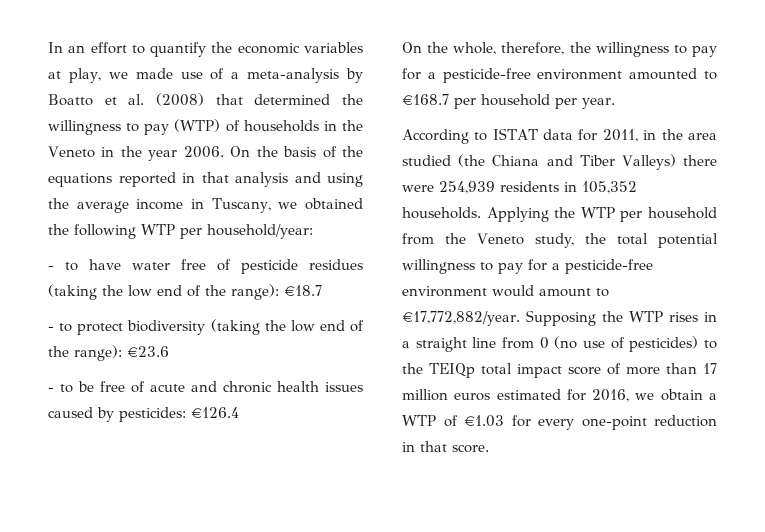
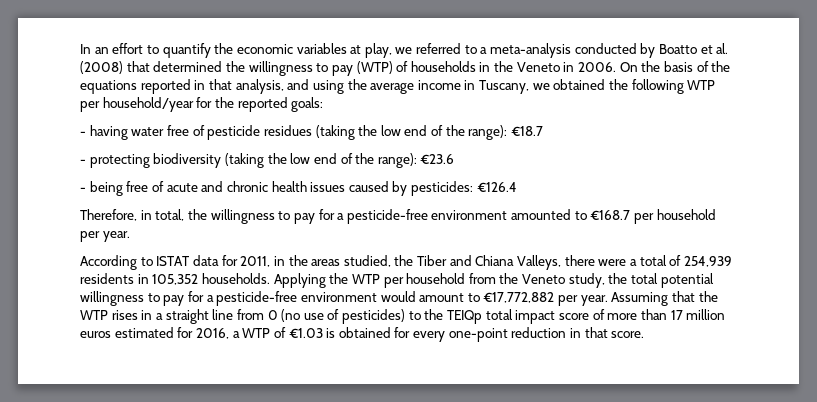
- In an effort to quantify the economic variables at play, we made use of a meta-analysis by Boatto et al. (2008) that determined the willingness to pay (WTP) of households in the Veneto in the year 2006.
+ In an effort to quantify the economic variables at play, we referred to a meta-analysis conducted by Boatto et al. (2008) that determined the willingness to pay (WTP) of households in the Veneto in 2006.
- On the basis of the equations reported in that analysis and using the average income in Tuscany, we obtained the following WTP per household/year:
- - to have water free of pesticide residues (taking the low end of the range): €18.7
+ On the basis of the equations reported in that analysis, and using the average income in Tuscany, we obtained the following WTP per household/year for the reported goals:
+ - having water free of pesticide residues (taking the low end of the range): €18.7
- - to protect biodiversity (taking the low end of the range): €23.6
+ - protecting biodiversity (taking the low end of the range): €23.6
- - to be free of acute and chronic health issues caused by pesticides: €126.4
+ - being free of acute and chronic health issues caused by pesticides: €126.4
- On the whole, therefore, the willingness to pay for a pesticide-free environment amounted to €168.7 per household per year.
+ Therefore, in total, the willingness to pay for a pesticide-free environment amounted to €168.7 per household per year.
- According to ISTAT data for 2011, in the area studied (the Chiana and Tiber Valleys) there were 254,939 residents in 105,352 households.
+ According to ISTAT data for 2011, in the areas studied, the Tiber and Chiana Valleys, there were a total of 254,939 residents in 105,352 households.
- Applying the WTP per household from the Veneto study, the total potential willingness to pay for a pesticide-free environment would amount to €17,772,882/year. Supposing the WTP rises in a straight line from 0 (no use of pesticides) to the TEIQp total impact score of more than 17 million euros estimated for 2016, we obtain a WTP of €1.03 for every one-point reduction in that score.
+ Applying the WTP per household from the Veneto study, the total potential willingness to pay for a pesticide-free environment would amount to €17,772,882 per year. Assuming that the WTP rises in a straight line from 0 (no use of pesticides) to the TEIQp total impact score of more than 17 million euros estimated for 2016, a WTP of €1.03 is obtained for every one-point reduction in that score.

